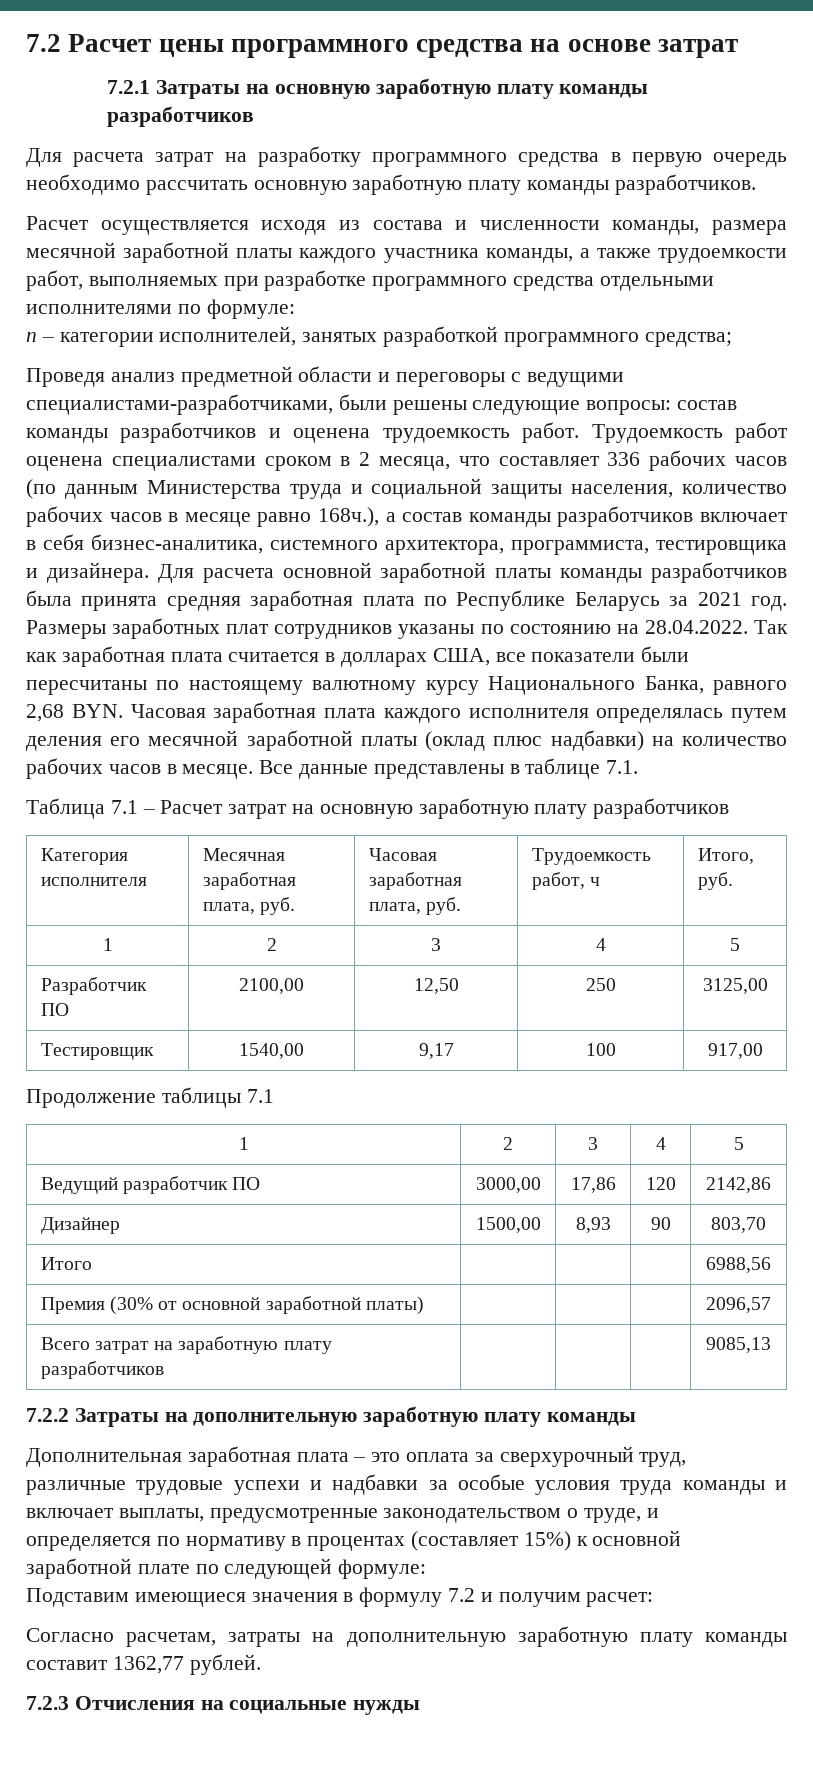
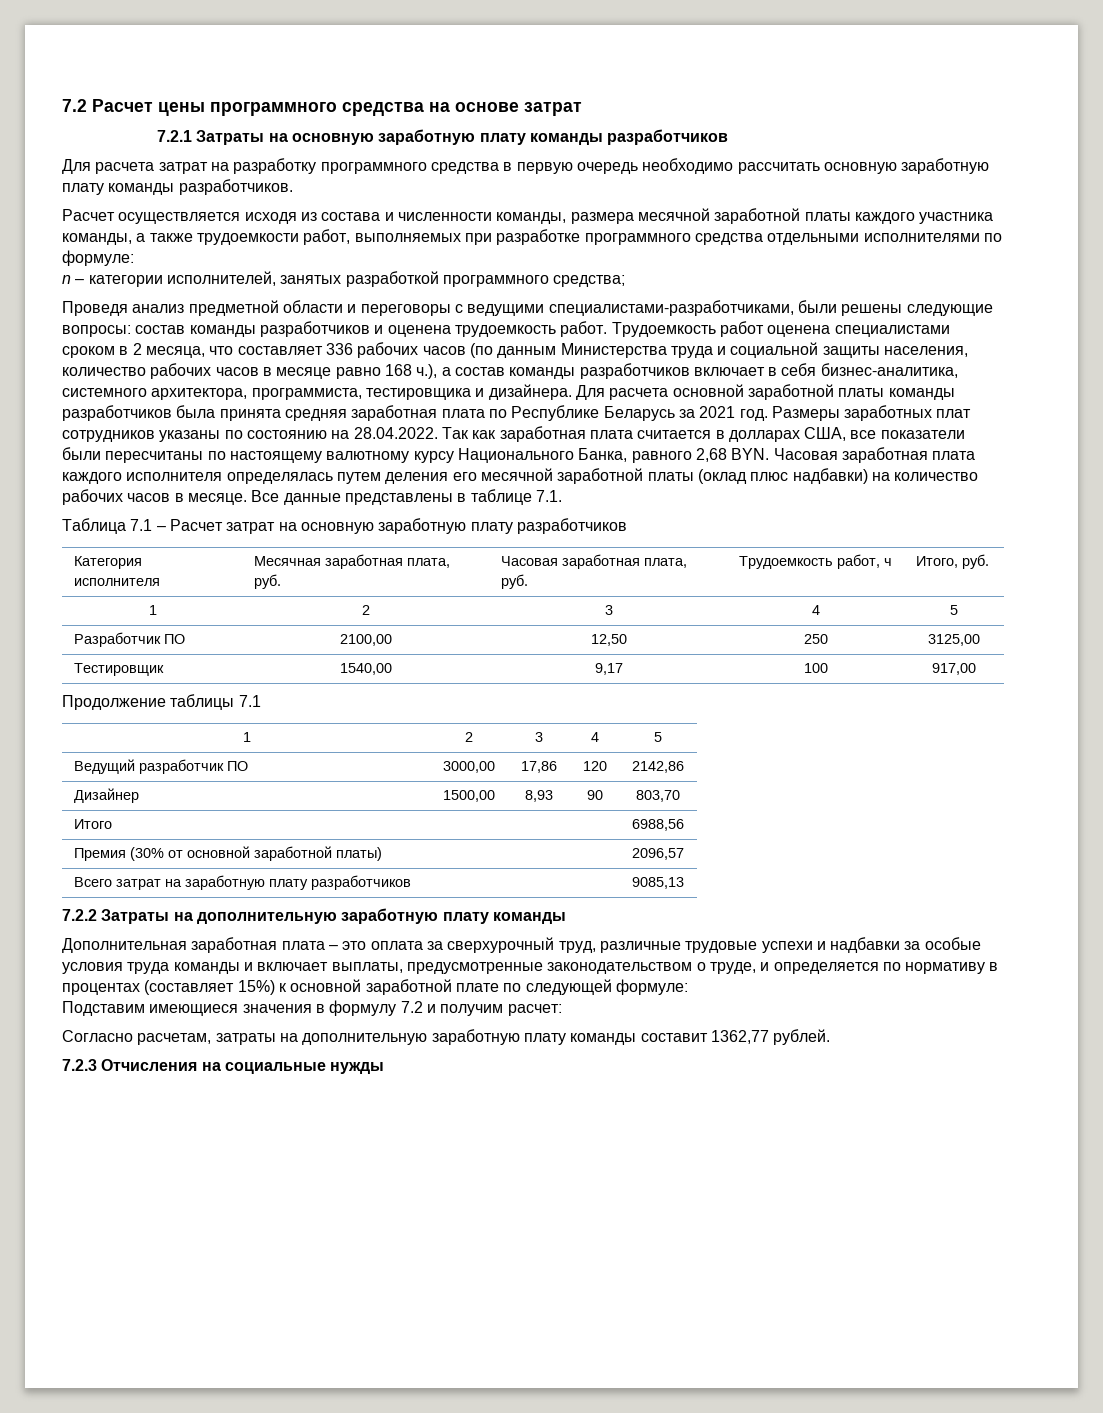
- Трудоемкость работ оценена специалистами сроком в 2 месяца, что составляет 336 рабочих часов (по данным Министерства труда и социальной защиты населения, количество рабочих часов в месяце равно 168ч.), а состав команды разработчиков включает в себя бизнес-аналитика, системного архитектора, программиста, тестировщика и дизайнера.
+ Трудоемкость работ оценена специалистами сроком в 2 месяца, что составляет 336 рабочих часов (по данным Министерства труда и социальной защиты населения, количество рабочих часов в месяце равно 168 ч.), а состав команды разработчиков включает в себя бизнес-аналитика, системного архитектора, программиста, тестировщика и дизайнера.

